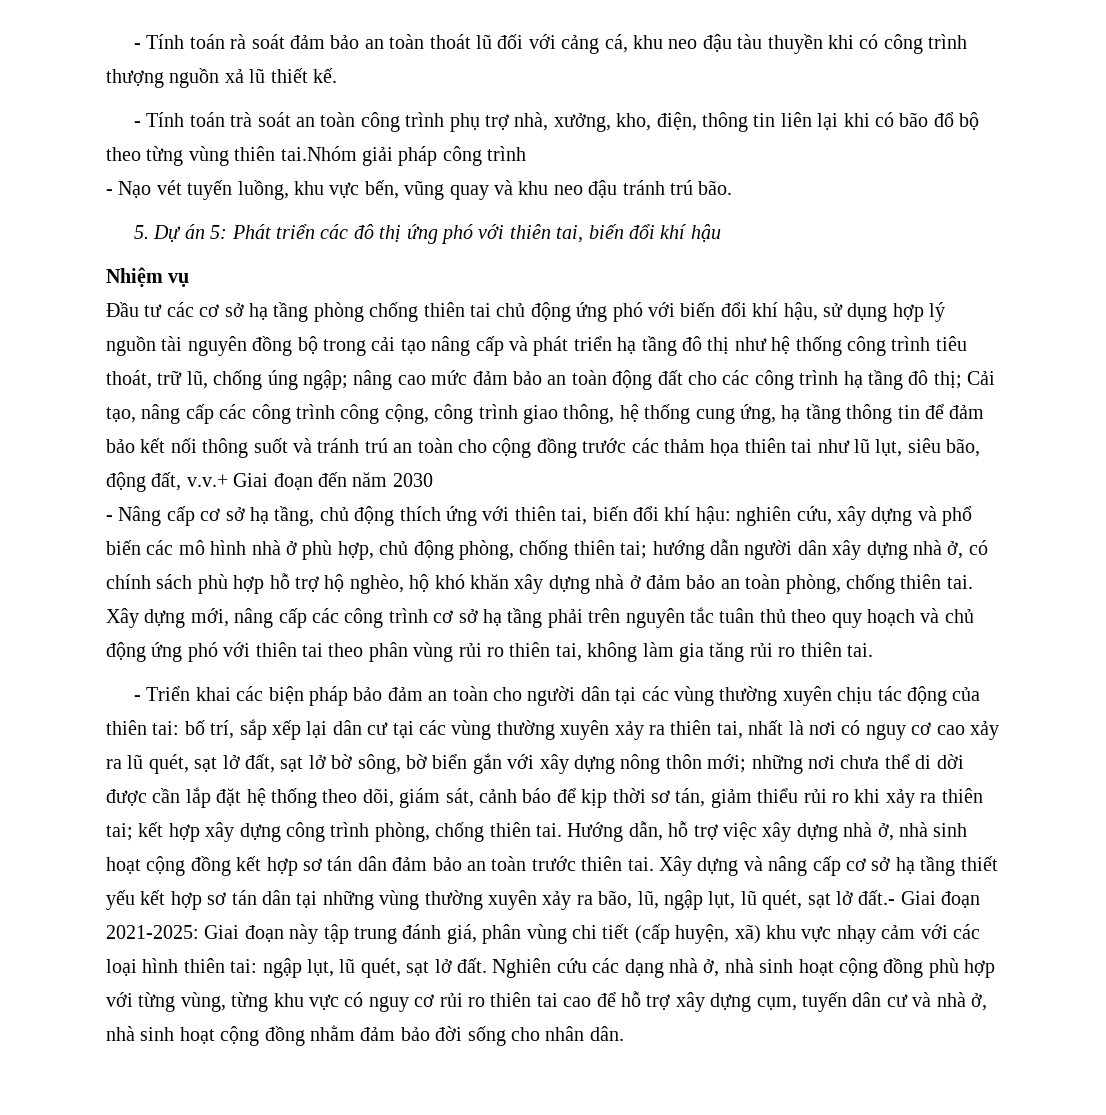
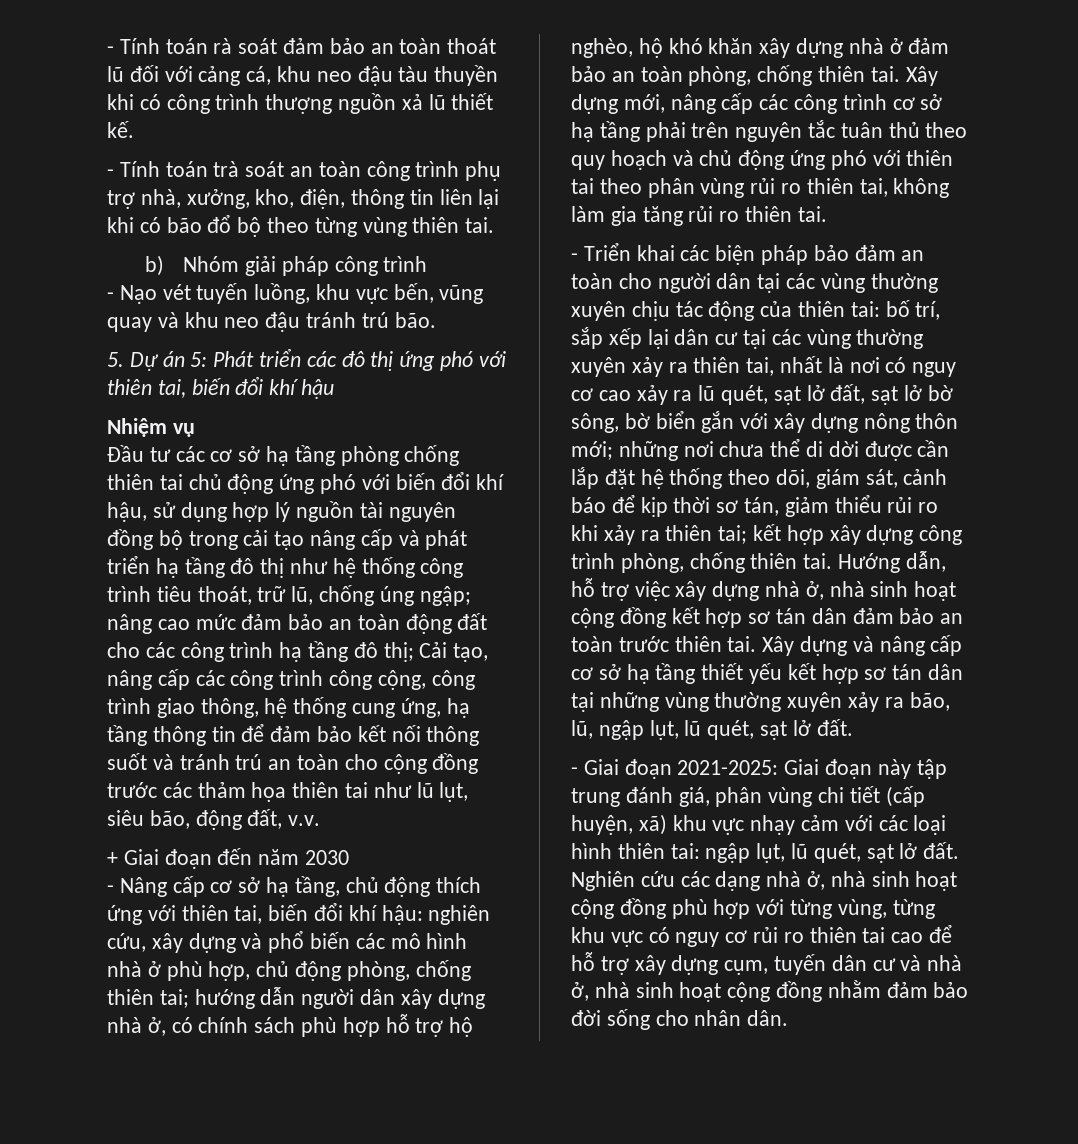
- - Tính toán trà soát an toàn công trình phụ trợ nhà, xưởng, kho, điện, thông tin liên lại khi có bão đổ bộ theo từng vùng thiên tai.Nhóm giải pháp công trình
+ - Tính toán trà soát an toàn công trình phụ trợ nhà, xưởng, kho, điện, thông tin liên lại khi có bão đổ bộ theo từng vùng thiên tai.
+ b) Nhóm giải pháp công trình
- Cải tạo, nâng cấp các công trình công cộng, công trình giao thông, hệ thống cung ứng, hạ tầng thông tin để đảm bảo kết nối thông suốt và tránh trú an toàn cho cộng đồng trước các thảm họa thiên tai như lũ lụt, siêu bão, động đất, v.v.+ Giai đoạn đến năm 2030
+ Cải tạo, nâng cấp các công trình công cộng, công trình giao thông, hệ thống cung ứng, hạ tầng thông tin để đảm bảo kết nối thông suốt và tránh trú an toàn cho cộng đồng trước các thảm họa thiên tai như lũ lụt, siêu bão, động đất, v.v.
+ + Giai đoạn đến năm 2030
- Xây dựng và nâng cấp cơ sở hạ tầng thiết yếu kết hợp sơ tán dân tại những vùng thường xuyên xảy ra bão, lũ, ngập lụt, lũ quét, sạt lở đất.- Giai đoạn 2021-2025:
+ Xây dựng và nâng cấp cơ sở hạ tầng thiết yếu kết hợp sơ tán dân tại những vùng thường xuyên xảy ra bão, lũ, ngập lụt, lũ quét, sạt lở đất.
+ - Giai đoạn 2021-2025:

